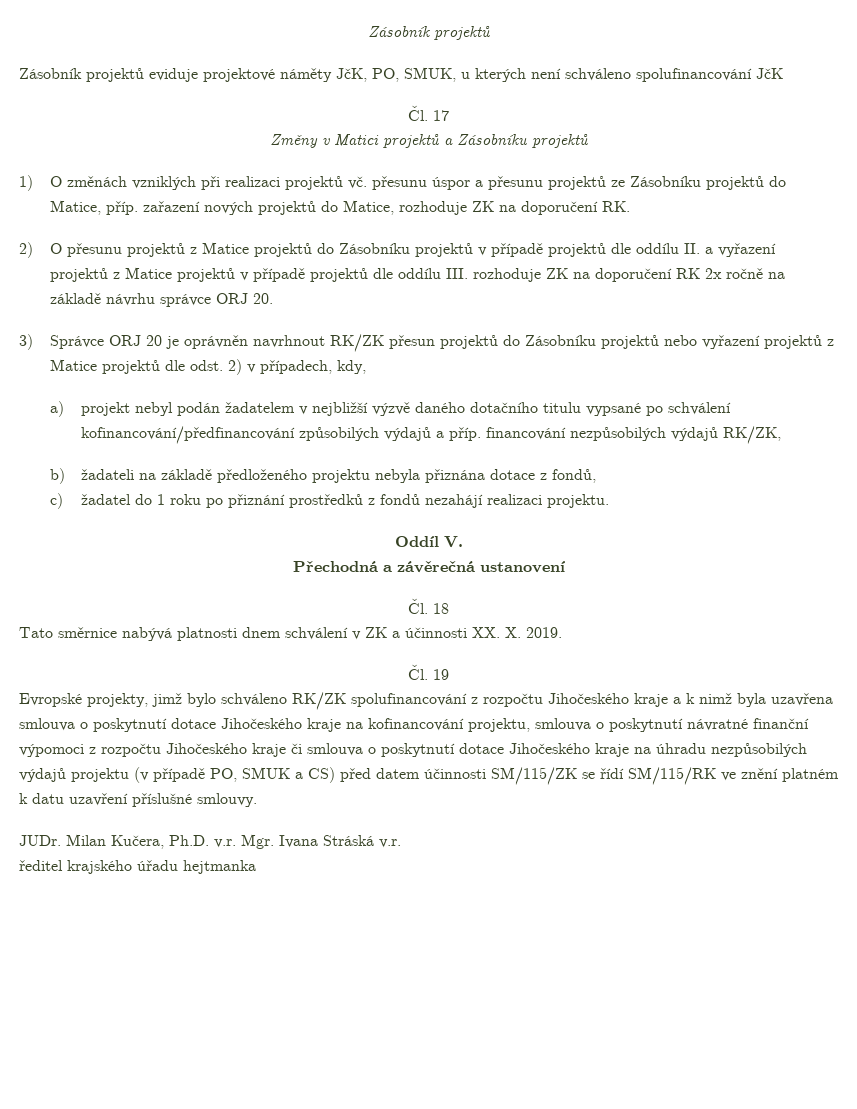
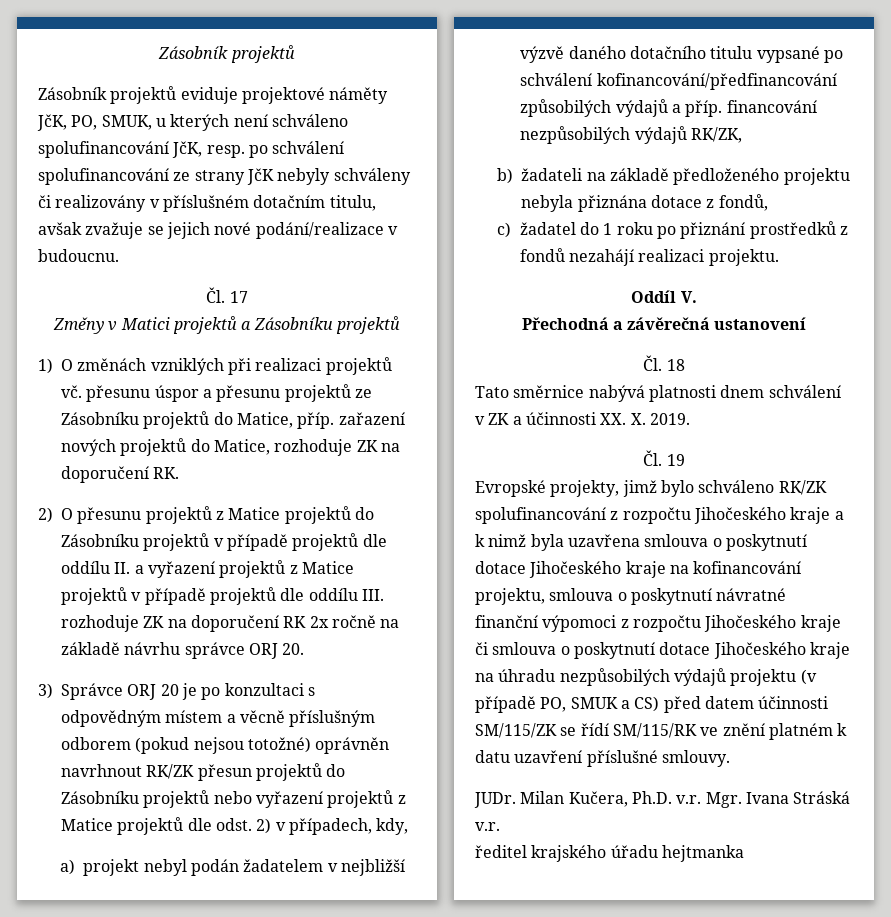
- Zásobník projektů eviduje projektové náměty JčK, PO, SMUK, u kterých není schváleno spolufinancování JčK
+ Zásobník projektů eviduje projektové náměty JčK, PO, SMUK, u kterých není schváleno spolufinancování JčK, resp. po schválení spolufinancování ze strany JčK nebyly schváleny či realizovány v příslušném dotačním titulu, avšak zvažuje se jejich nové podání/realizace v budoucnu.
- 3) Správce ORJ 20 je oprávněn navrhnout RK/ZK přesun projektů do Zásobníku projektů nebo vyřazení projektů z Matice projektů dle odst. 2) v případech, kdy,
+ 3) Správce ORJ 20 je po konzultaci s odpovědným místem a věcně příslušným odborem (pokud nejsou totožné) oprávněn navrhnout RK/ZK přesun projektů do Zásobníku projektů nebo vyřazení projektů z Matice projektů dle odst. 2) v případech, kdy,

